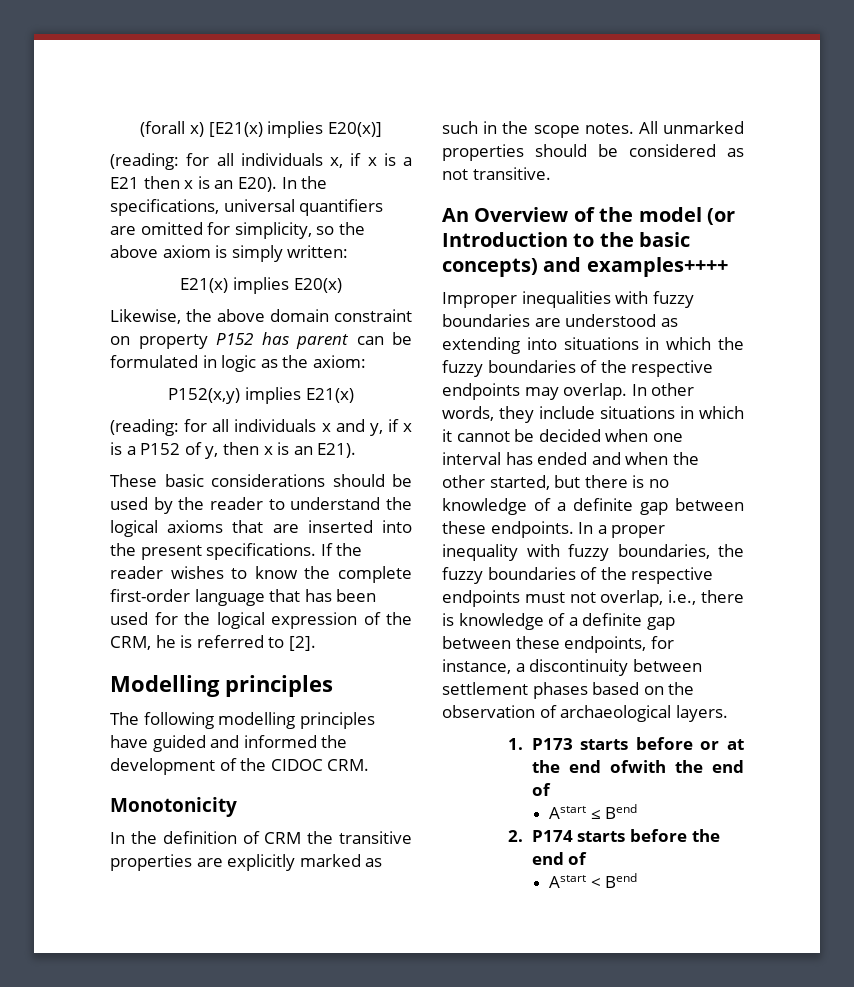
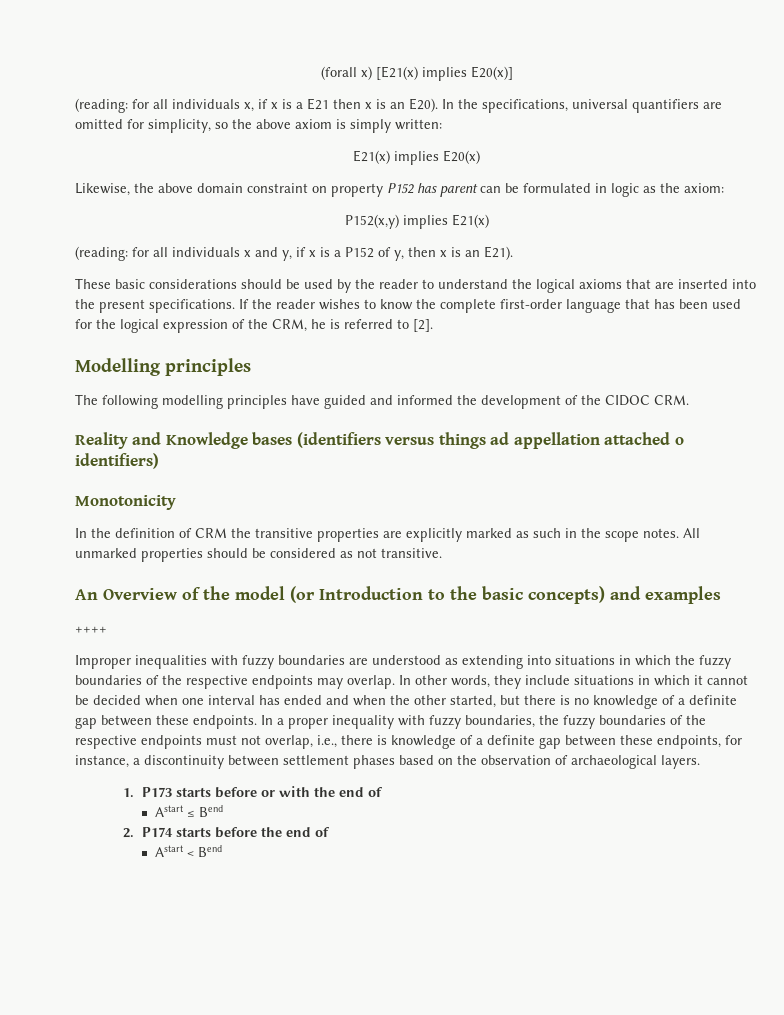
+ Reality and Knowledge bases (identifiers versus things ad appellation attached o identifiers)
- An Overview of the model (or Introduction to the basic concepts) and examples++++
+ An Overview of the model (or Introduction to the basic concepts) and examples
+ ++++
- 1. P173 starts before or at the end ofwith the end of
+ 1. P173 starts before or with the end of

